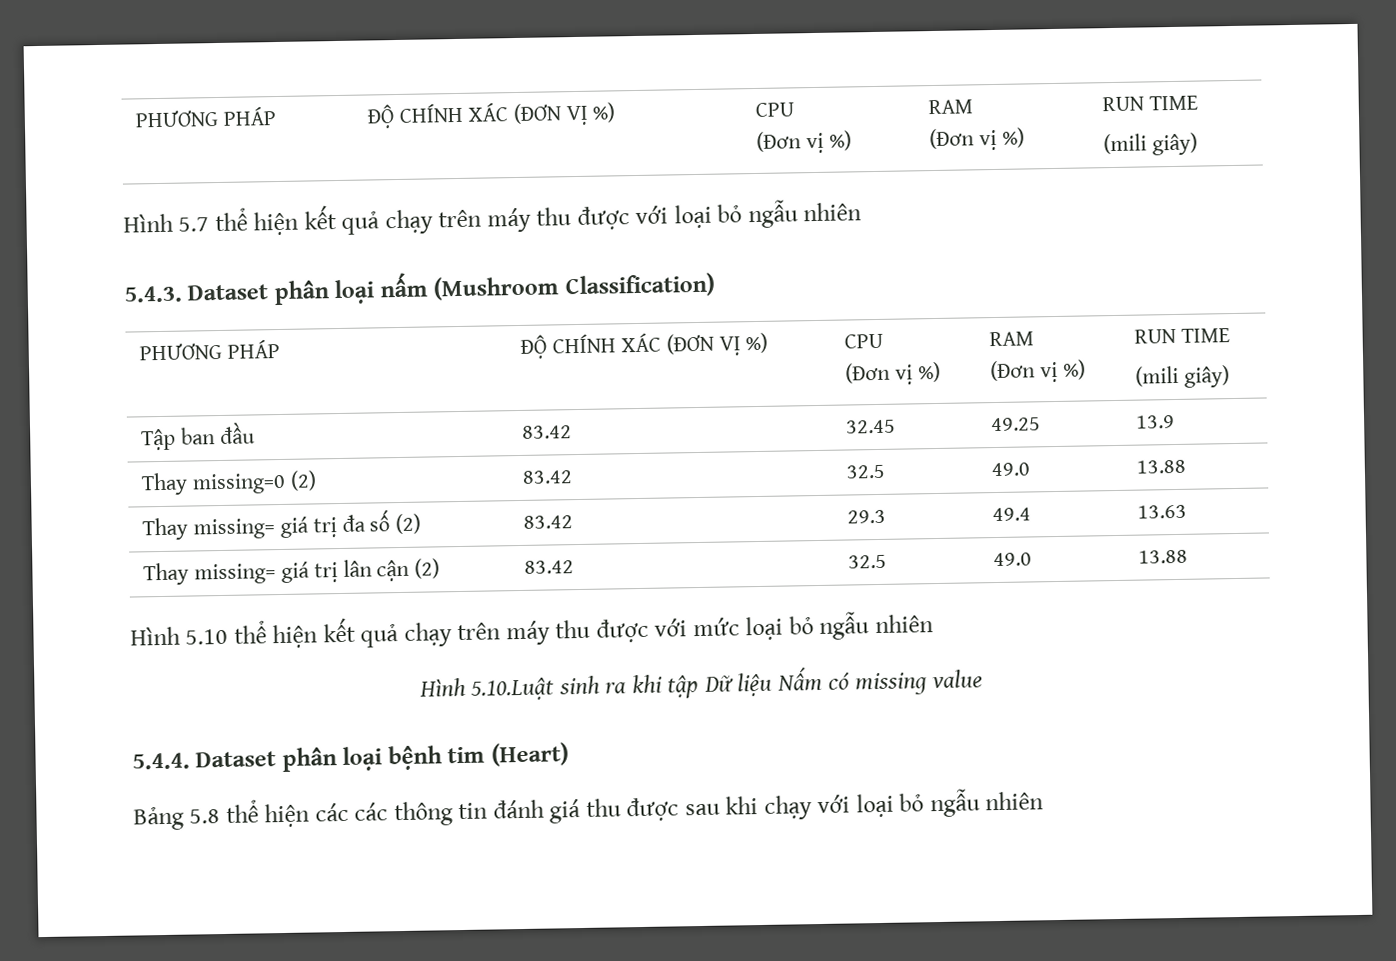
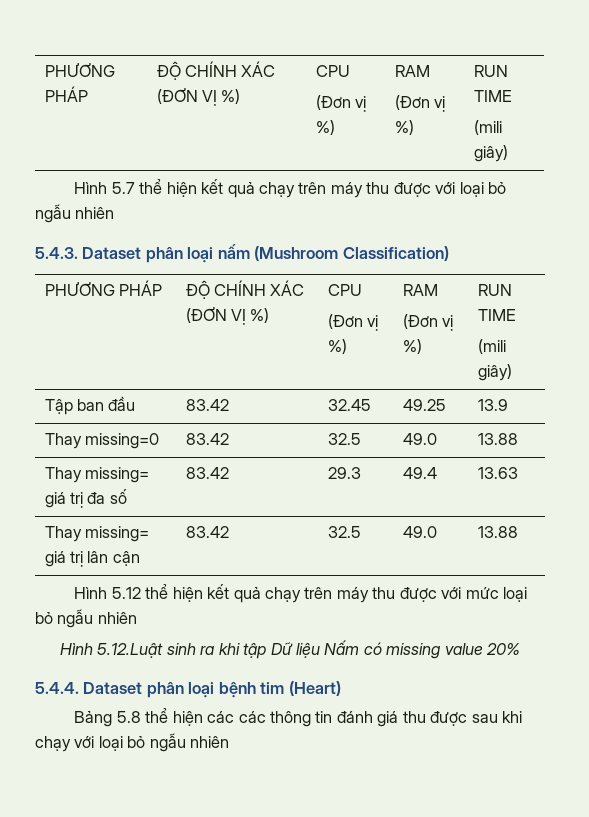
- Thay missing=0 (2) | 83.42 | 32.5 | 49.0 | 13.88
+ Thay missing=0 | 83.42 | 32.5 | 49.0 | 13.88
- Thay missing= giá trị đa số (2) | 83.42 | 29.3 | 49.4 | 13.63
+ Thay missing= giá trị đa số | 83.42 | 29.3 | 49.4 | 13.63
- Thay missing= giá trị lân cận (2) | 83.42 | 32.5 | 49.0 | 13.88
+ Thay missing= giá trị lân cận | 83.42 | 32.5 | 49.0 | 13.88
- Hình 5.10 thể hiện kết quả chạy trên máy thu được với mức loại bỏ ngẫu nhiên
+ Hình 5.12 thể hiện kết quả chạy trên máy thu được với mức loại bỏ ngẫu nhiên
- Hình 5.10.Luật sinh ra khi tập Dữ liệu Nấm có missing value
+ Hình 5.12.Luật sinh ra khi tập Dữ liệu Nấm có missing value 20%

